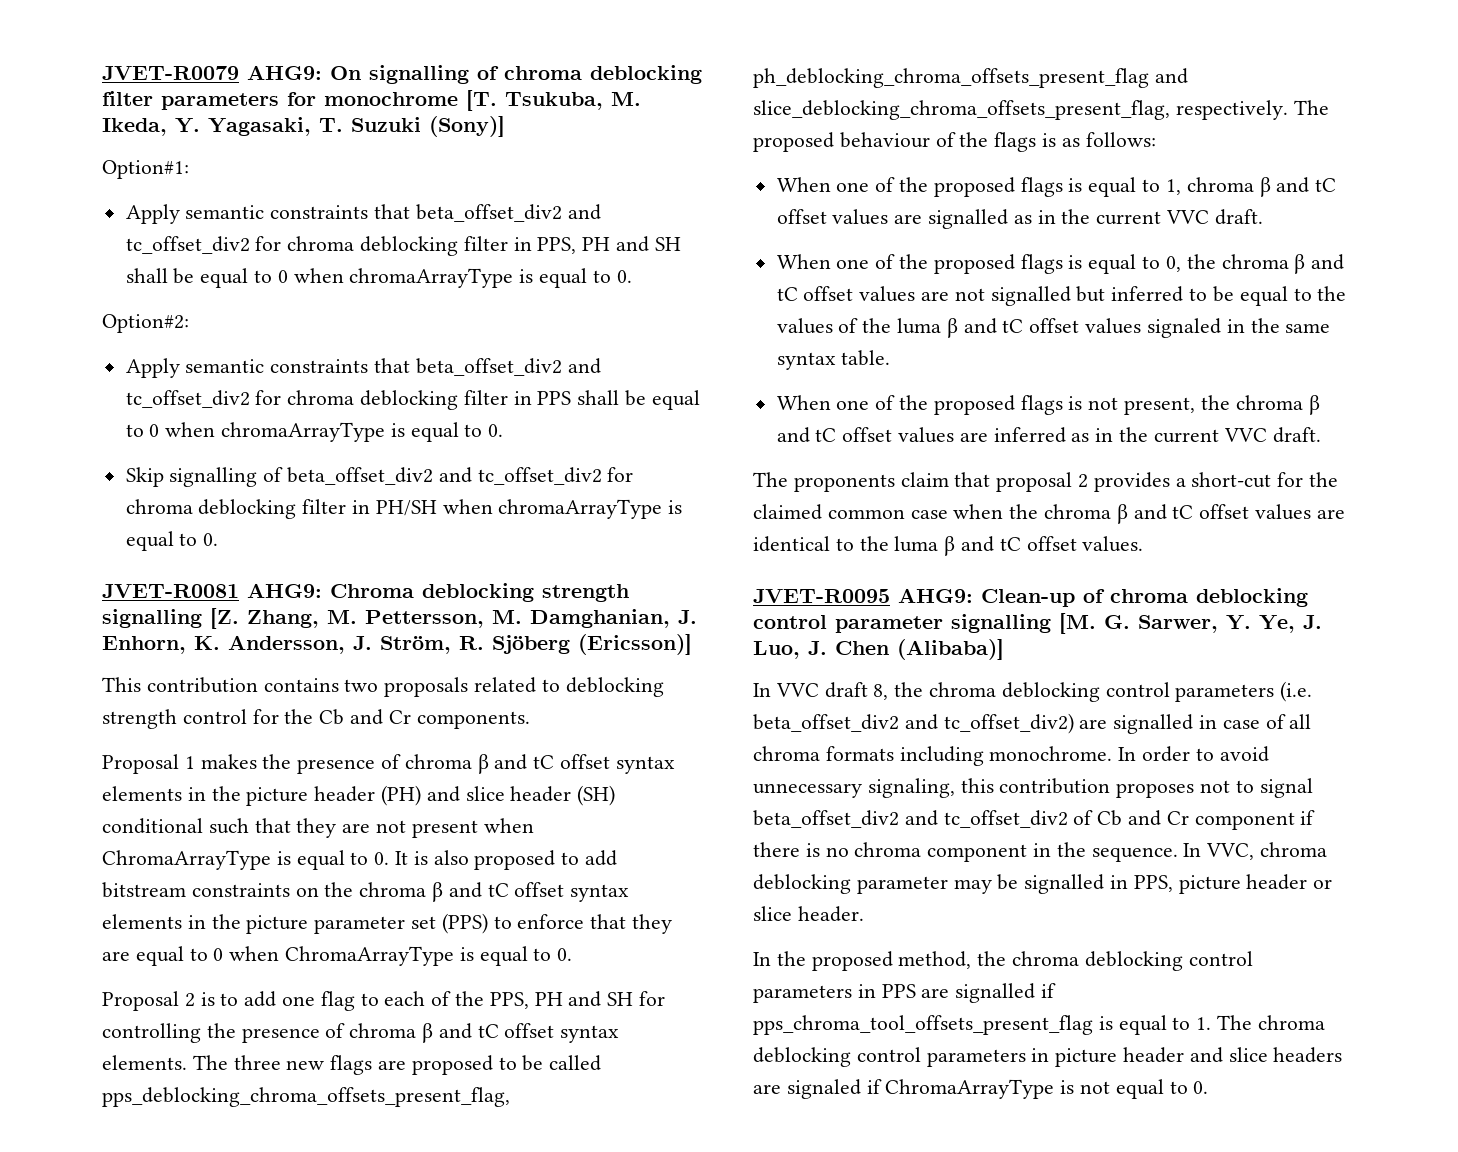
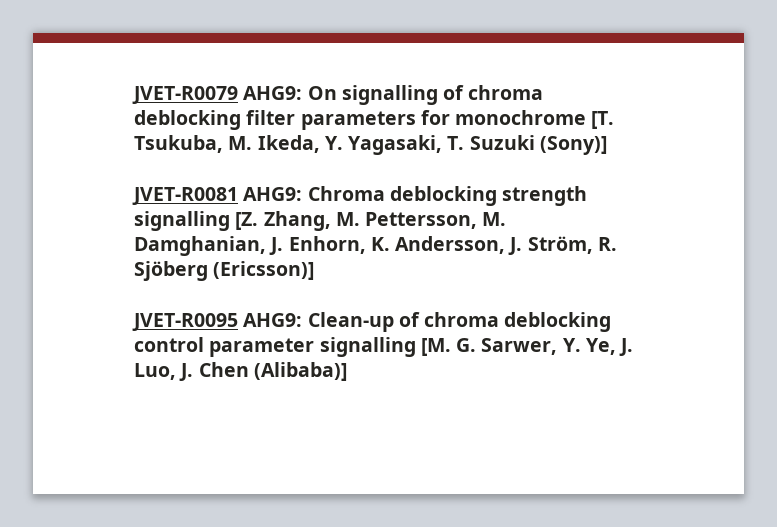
- Option#1:
- Apply semantic constraints that beta_offset_div2 and tc_offset_div2 for chroma deblocking filter in PPS, PH and SH shall be equal to 0 when chromaArrayType is equal to 0.
- Option#2:
- Apply semantic constraints that beta_offset_div2 and tc_offset_div2 for chroma deblocking filter in PPS shall be equal to 0 when chromaArrayType is equal to 0.
- Skip signalling of beta_offset_div2 and tc_offset_div2 for chroma deblocking filter in PH/SH when chromaArrayType is equal to 0.
- This contribution contains two proposals related to deblocking strength control for the Cb and Cr components.
- Proposal 1 makes the presence of chroma β and tC offset syntax elements in the picture header (PH) and slice header (SH) conditional such that they are not present when ChromaArrayType is equal to 0. It is also proposed to add bitstream constraints on the chroma β and tC offset syntax elements in the picture parameter set (PPS) to enforce that they are equal to 0 when ChromaArrayType is equal to 0.
- Proposal 2 is to add one flag to each of the PPS, PH and SH for controlling the presence of chroma β and tC offset syntax elements. The three new flags are proposed to be called pps_deblocking_chroma_offsets_present_flag, ph_deblocking_chroma_offsets_present_flag and slice_deblocking_chroma_offsets_present_flag, respectively. The proposed behaviour of the flags is as follows:
- When one of the proposed flags is equal to 1, chroma β and tC offset values are signalled as in the current VVC draft.
- When one of the proposed flags is equal to 0, the chroma β and tC offset values are not signalled but inferred to be equal to the values of the luma β and tC offset values signaled in the same syntax table.
- When one of the proposed flags is not present, the chroma β and tC offset values are inferred as in the current VVC draft.
- The proponents claim that proposal 2 provides a short-cut for the claimed common case when the chroma β and tC offset values are identical to the luma β and tC offset values.
- In VVC draft 8, the chroma deblocking control parameters (i.e. beta_offset_div2 and tc_offset_div2) are signalled in case of all chroma formats including monochrome. In order to avoid unnecessary signaling, this contribution proposes not to signal beta_offset_div2 and tc_offset_div2 of Cb and Cr component if there is no chroma component in the sequence. In VVC, chroma deblocking parameter may be signalled in PPS, picture header or slice header.
- In the proposed method, the chroma deblocking control parameters in PPS are signalled if pps_chroma_tool_offsets_present_flag is equal to 1. The chroma deblocking control parameters in picture header and slice headers are signaled if ChromaArrayType is not equal to 0.

